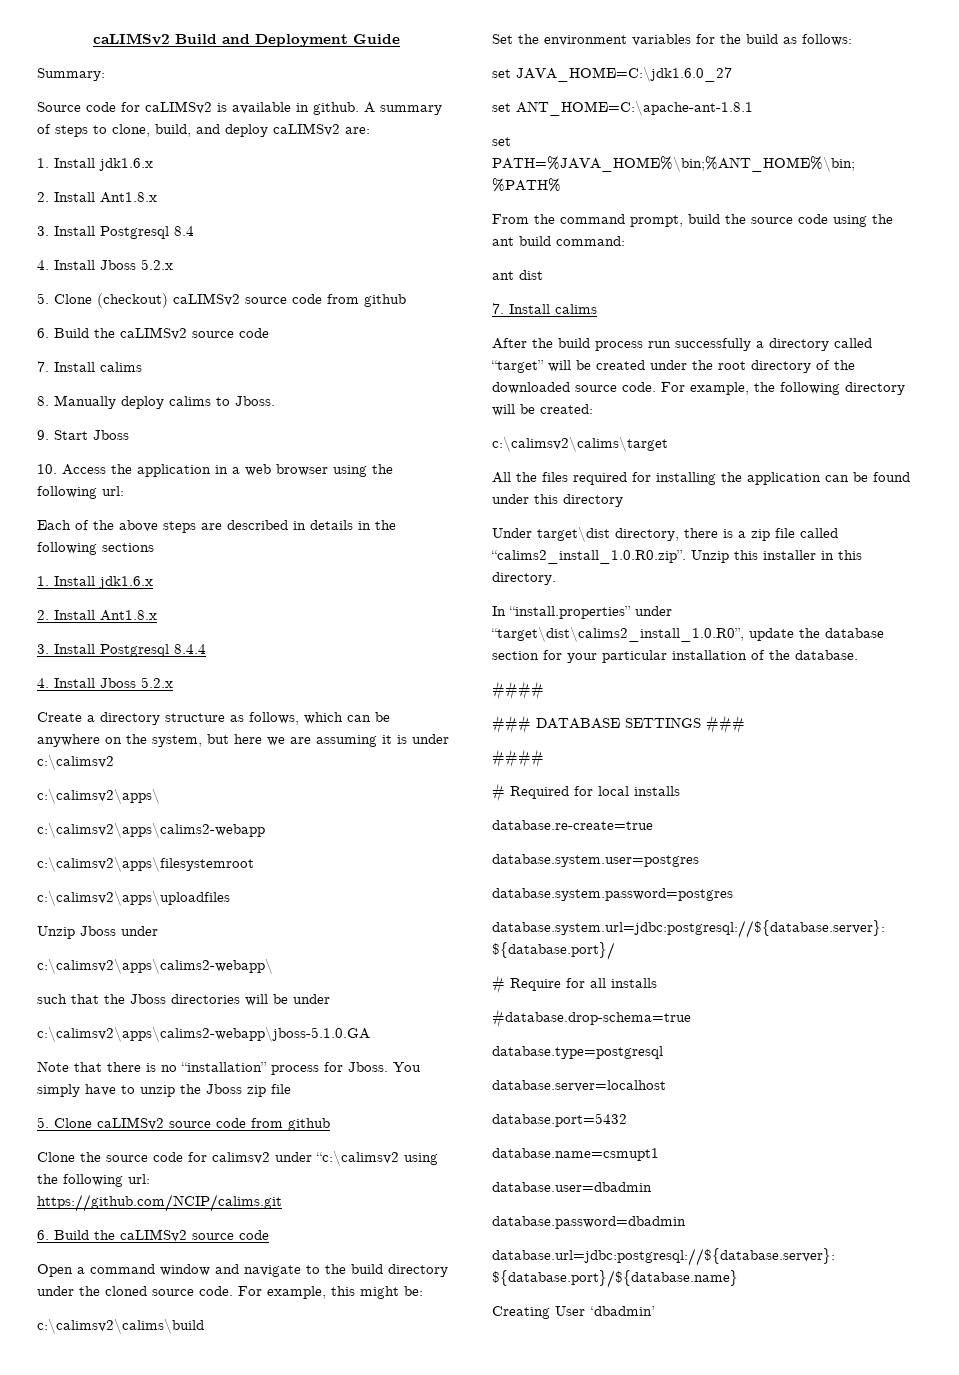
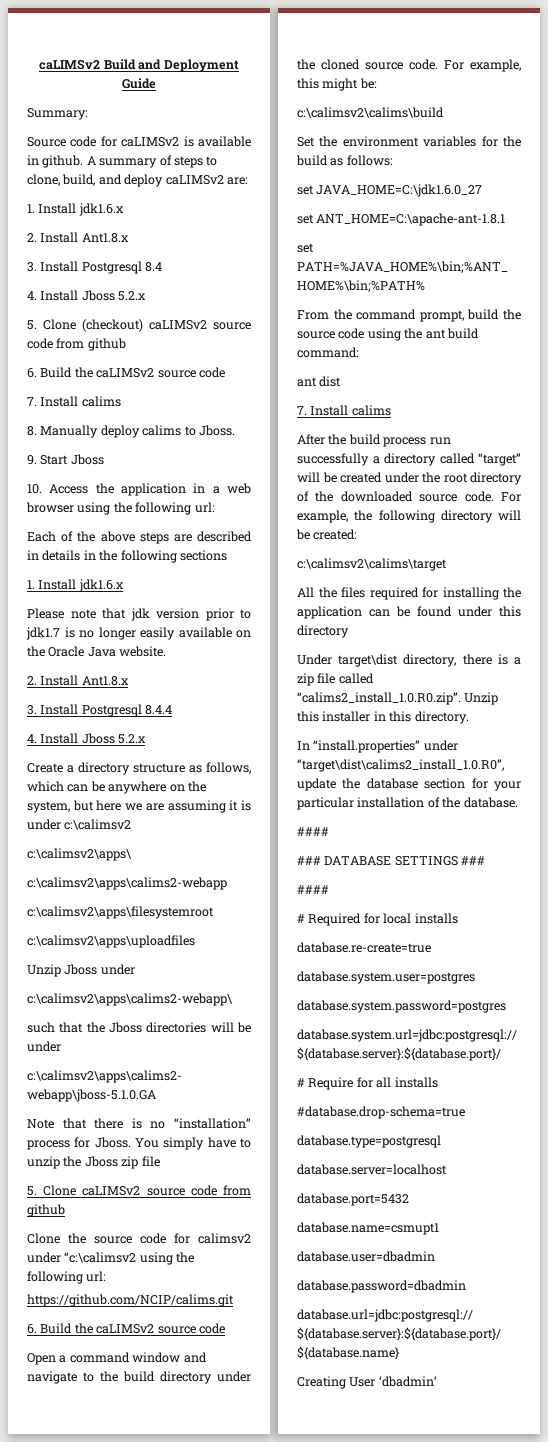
+ Please note that jdk version prior to jdk1.7 is no longer easily available on the Oracle Java website.

